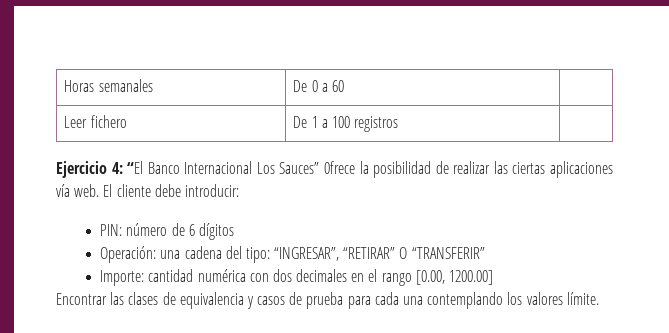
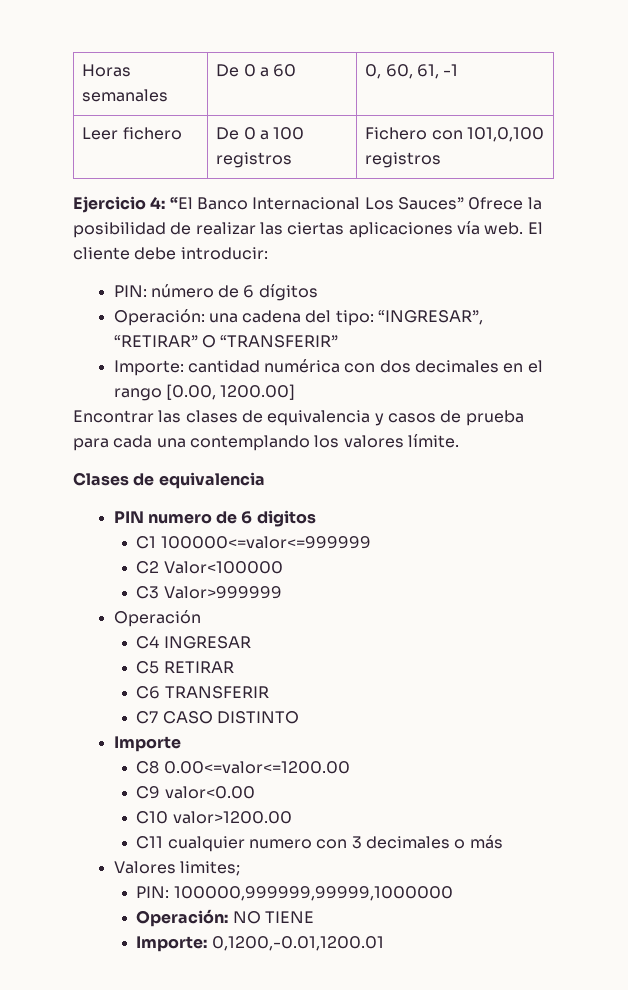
- Horas semanales | De 0 a 60 |
+ Horas semanales | De 0 a 60 | 0, 60, 61, -1
- Leer fichero | De 1 a 100 registros |
+ Leer fichero | De 0 a 100 registros | Fichero con 101,0,100 registros
+ Clases de equivalencia
+ PIN numero de 6 digitos
+ C1 100000<=valor<=999999
+ C2 Valor<100000
+ C3 Valor>999999
+ Operación
+ C4 INGRESAR
+ C5 RETIRAR
+ C6 TRANSFERIR
+ C7 CASO DISTINTO
+ Importe
+ C8 0.00<=valor<=1200.00
+ C9 valor<0.00
+ C10 valor>1200.00
+ C11 cualquier numero con 3 decimales o más
+ Valores limites;
+ PIN: 100000,999999,99999,1000000
+ Operación: NO TIENE
+ Importe: 0,1200,-0.01,1200.01

